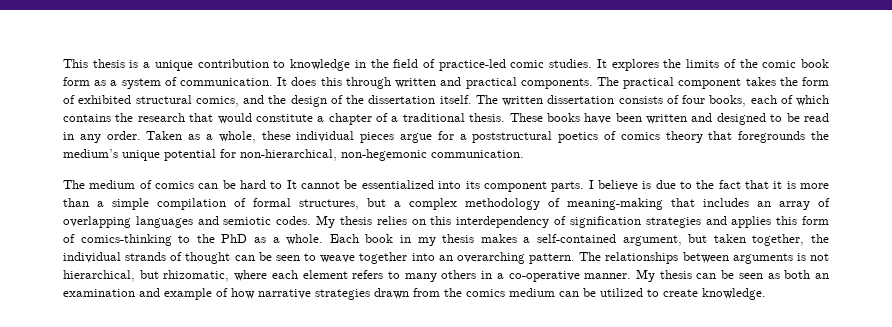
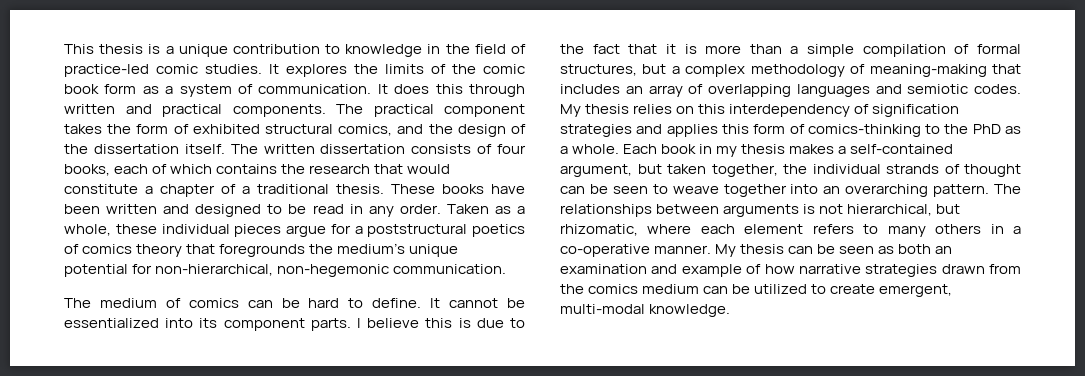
- The medium of comics can be hard to It cannot be essentialized into its component parts.
+ The medium of comics can be hard to define. It cannot be essentialized into its component parts.
- I believe is due to the fact that it is more than a simple compilation of formal structures, but a complex methodology of meaning-making that includes an array of overlapping languages and semiotic codes.
+ I believe this is due to the fact that it is more than a simple compilation of formal structures, but a complex methodology of meaning-making that includes an array of overlapping languages and semiotic codes.
- My thesis can be seen as both an examination and example of how narrative strategies drawn from the comics medium can be utilized to create knowledge.
+ My thesis can be seen as both an examination and example of how narrative strategies drawn from the comics medium can be utilized to create emergent, multi-modal knowledge.

